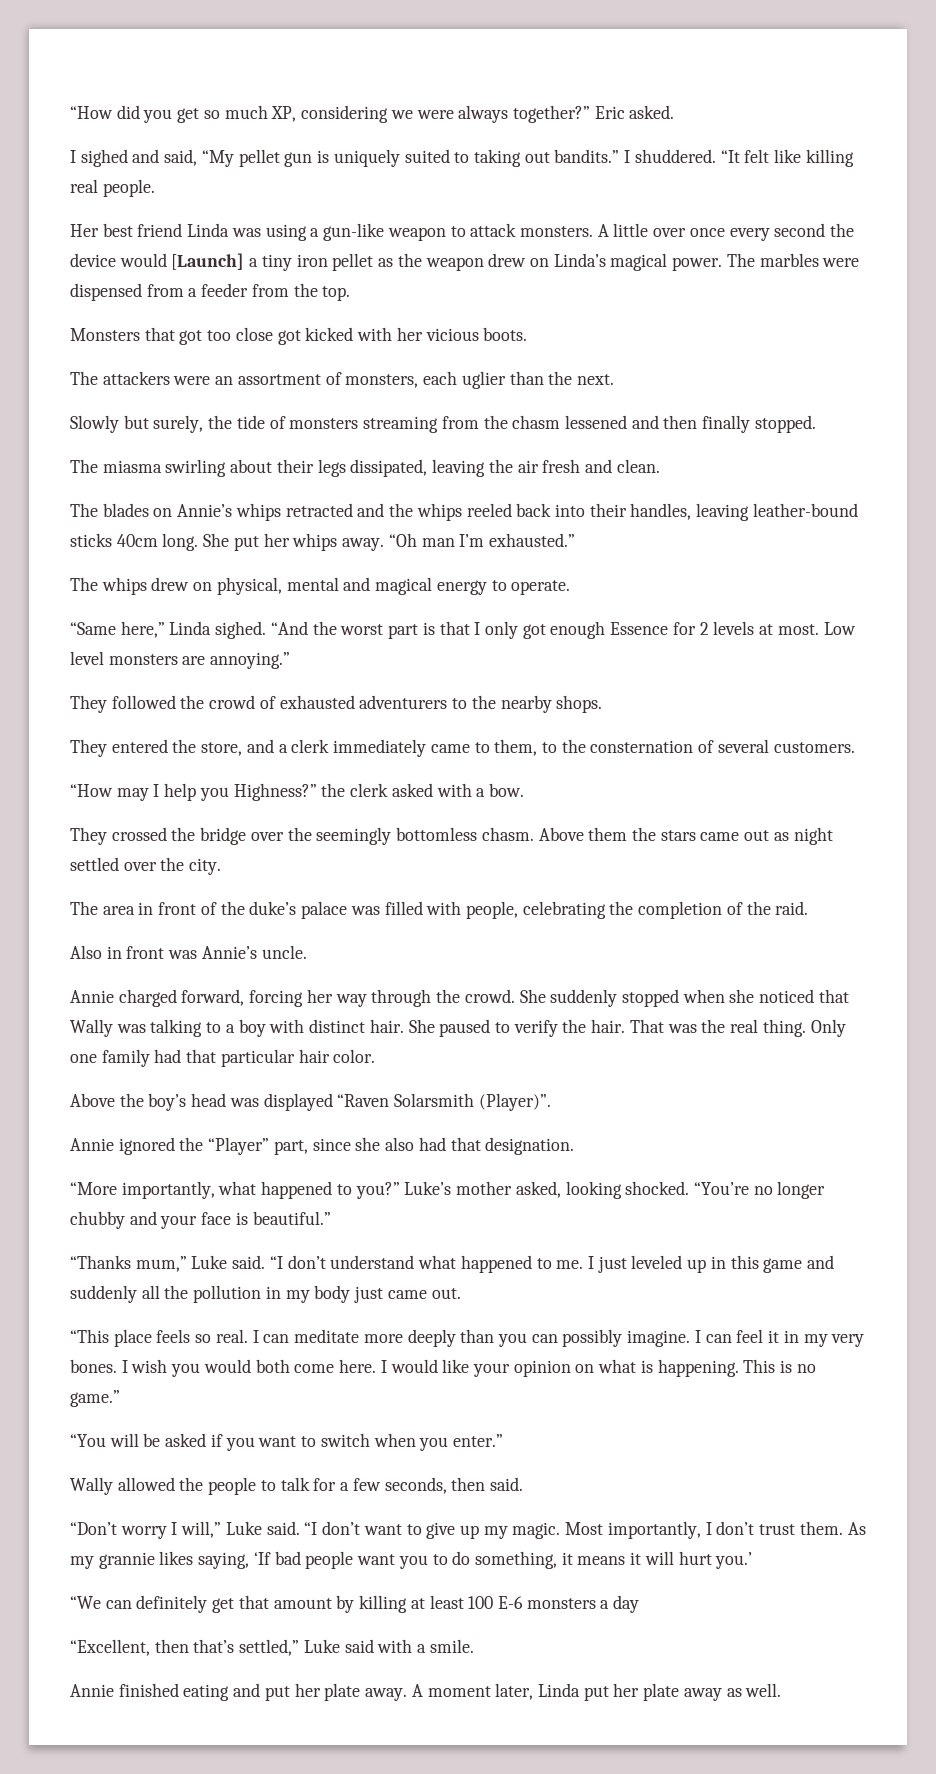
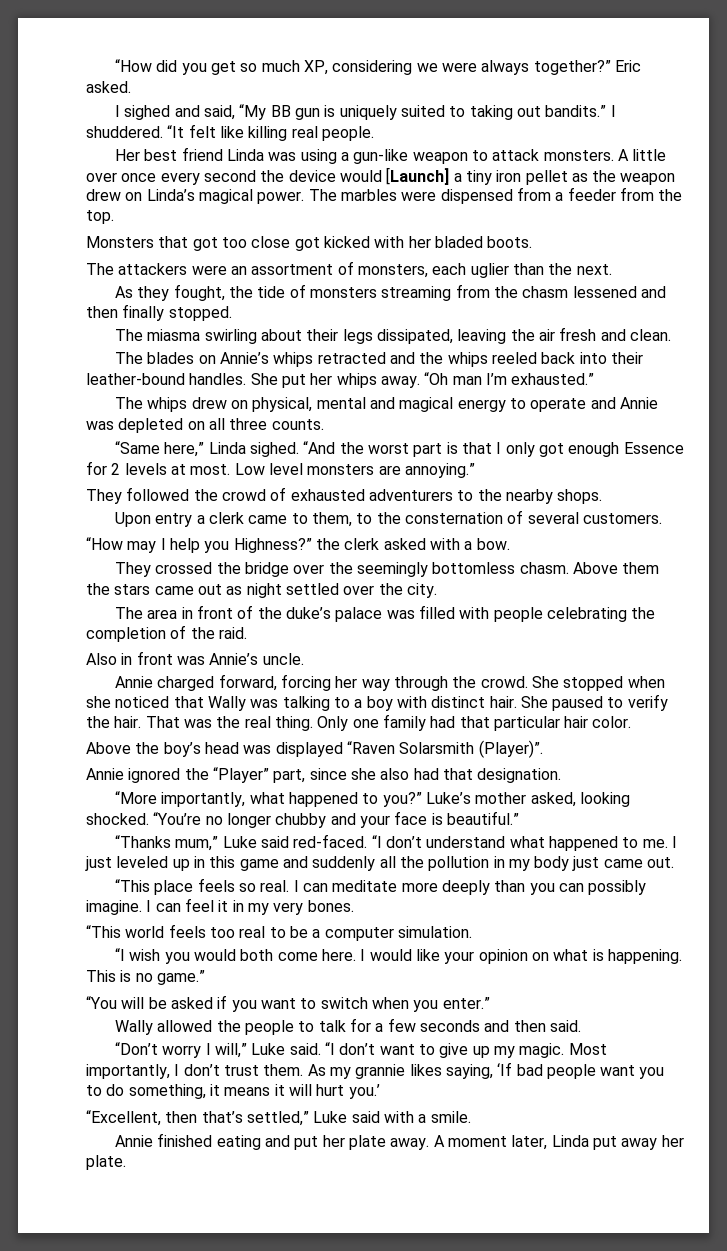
- I sighed and said, “My pellet gun is uniquely suited to taking out bandits.”
+ I sighed and said, “My BB gun is uniquely suited to taking out bandits.”
- Monsters that got too close got kicked with her vicious boots.
+ Monsters that got too close got kicked with her bladed boots.
- Slowly but surely, the tide of monsters streaming from the chasm lessened and then finally stopped.
+ As they fought, the tide of monsters streaming from the chasm lessened and then finally stopped.
- The blades on Annie’s whips retracted and the whips reeled back into their handles, leaving leather-bound sticks 40cm long.
+ The blades on Annie’s whips retracted and the whips reeled back into their leather-bound handles.
- The whips drew on physical, mental and magical energy to operate.
+ The whips drew on physical, mental and magical energy to operate and Annie was depleted on all three counts.
- They entered the store, and a clerk immediately came to them, to the consternation of several customers.
+ Upon entry a clerk came to them, to the consternation of several customers.
- The area in front of the duke’s palace was filled with people, celebrating the completion of the raid.
+ The area in front of the duke’s palace was filled with people celebrating the completion of the raid.
- She suddenly stopped when she noticed that Wally was talking to a boy with distinct hair.
+ She stopped when she noticed that Wally was talking to a boy with distinct hair.
- “Thanks mum,” Luke said.
+ “Thanks mum,” Luke said red-faced.
- I can feel it in my very bones. I wish you would both come here.
+ I can feel it in my very bones.
+ “This world feels too real to be a computer simulation.
+ “I wish you would both come here.
- Wally allowed the people to talk for a few seconds, then said.
+ Wally allowed the people to talk for a few seconds and then said.
- “We can definitely get that amount by killing at least 100 E-6 monsters a day
- A moment later, Linda put her plate away as well.
+ A moment later, Linda put away her plate.

